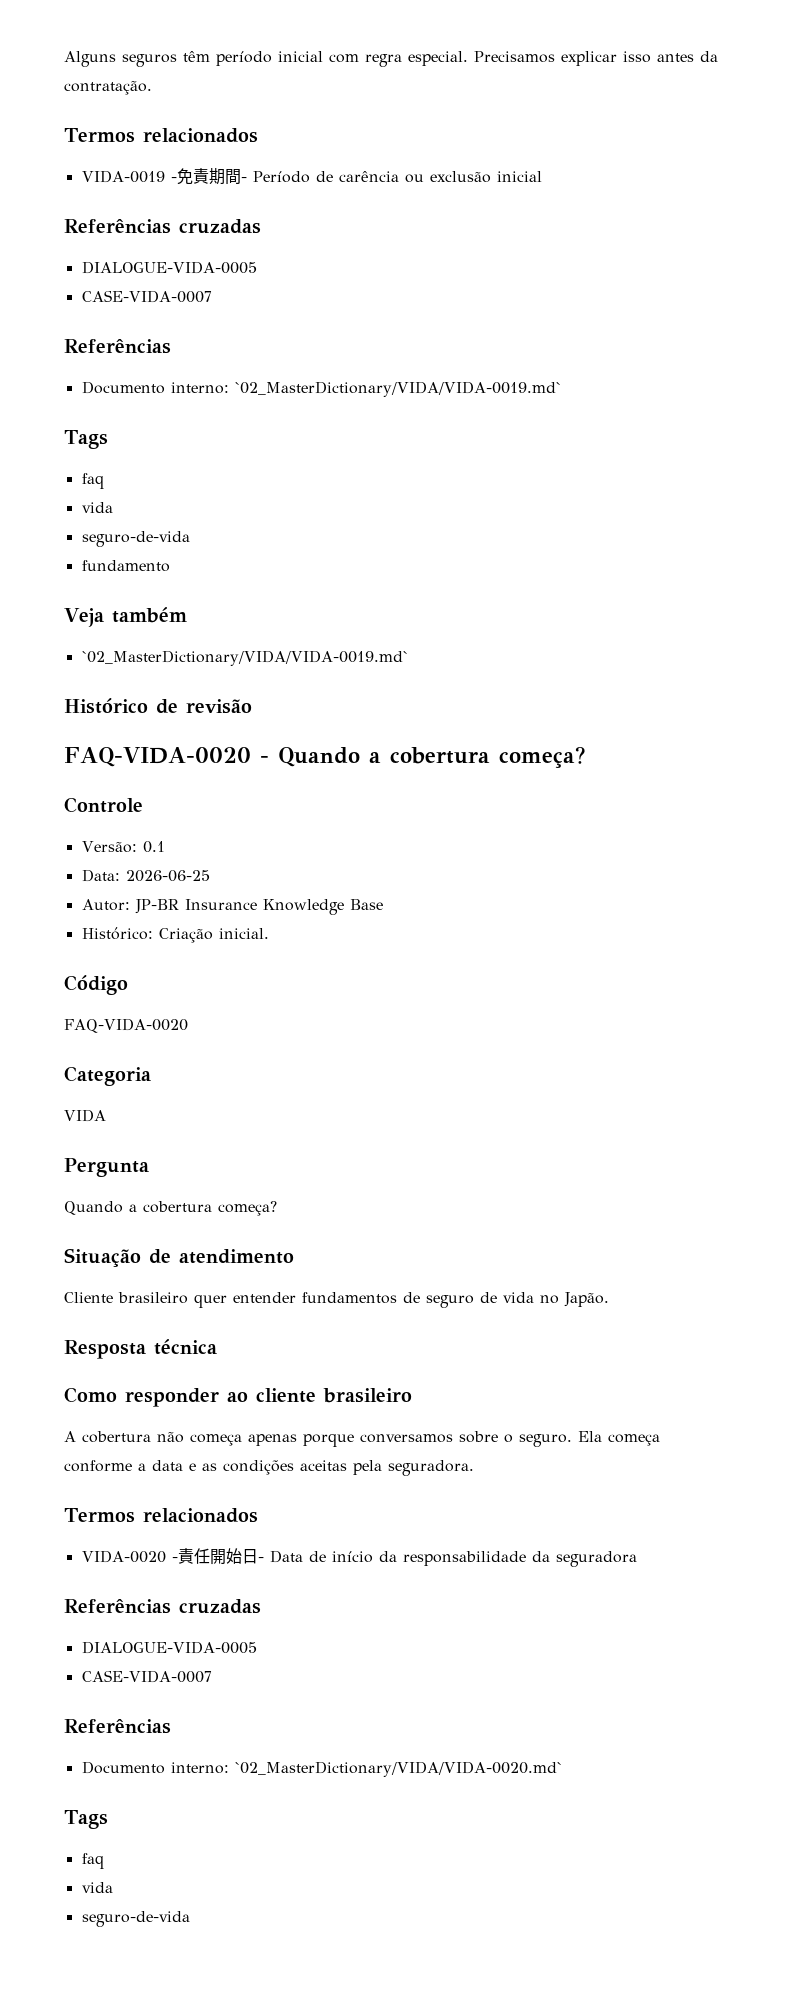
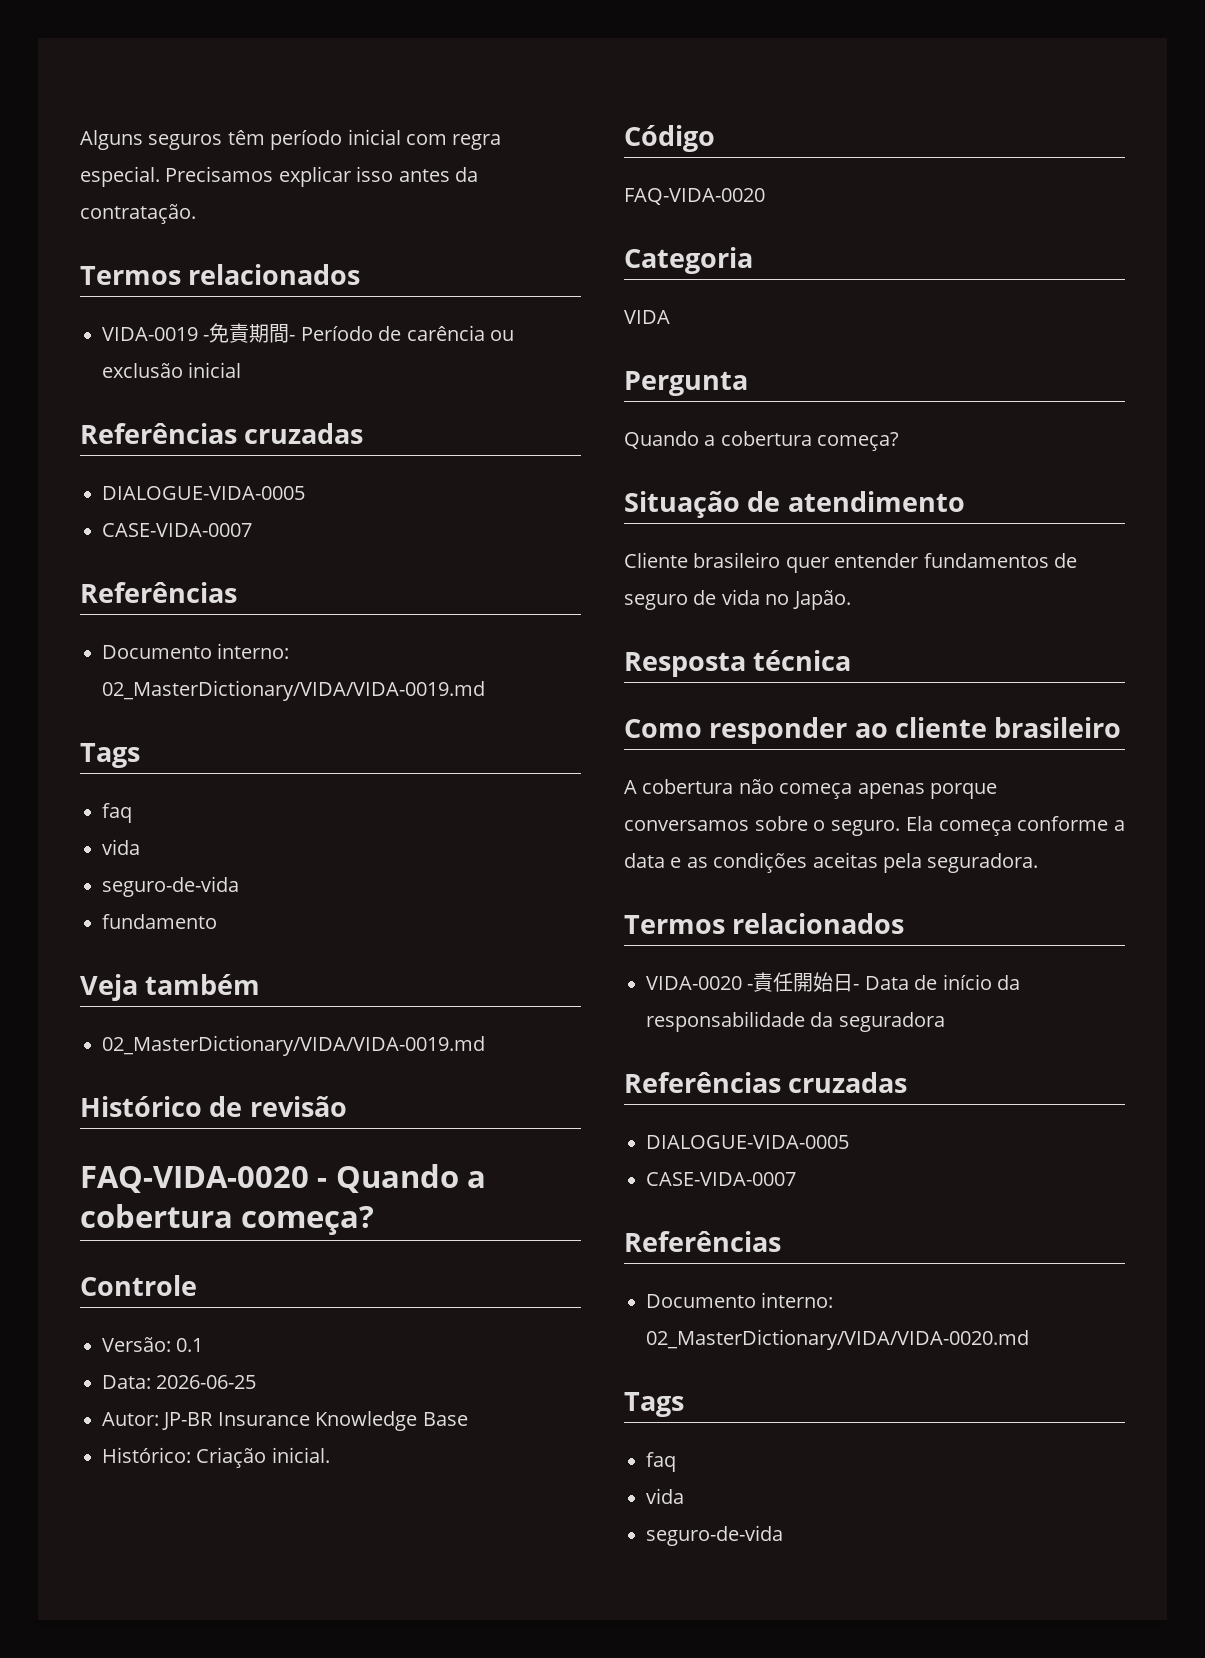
- Documento interno: `02_MasterDictionary/VIDA/VIDA-0019.md`
+ Documento interno: 02_MasterDictionary/VIDA/VIDA-0019.md
  Veja também
- `02_MasterDictionary/VIDA/VIDA-0019.md`
+ 02_MasterDictionary/VIDA/VIDA-0019.md
- Documento interno: `02_MasterDictionary/VIDA/VIDA-0020.md`
+ Documento interno: 02_MasterDictionary/VIDA/VIDA-0020.md

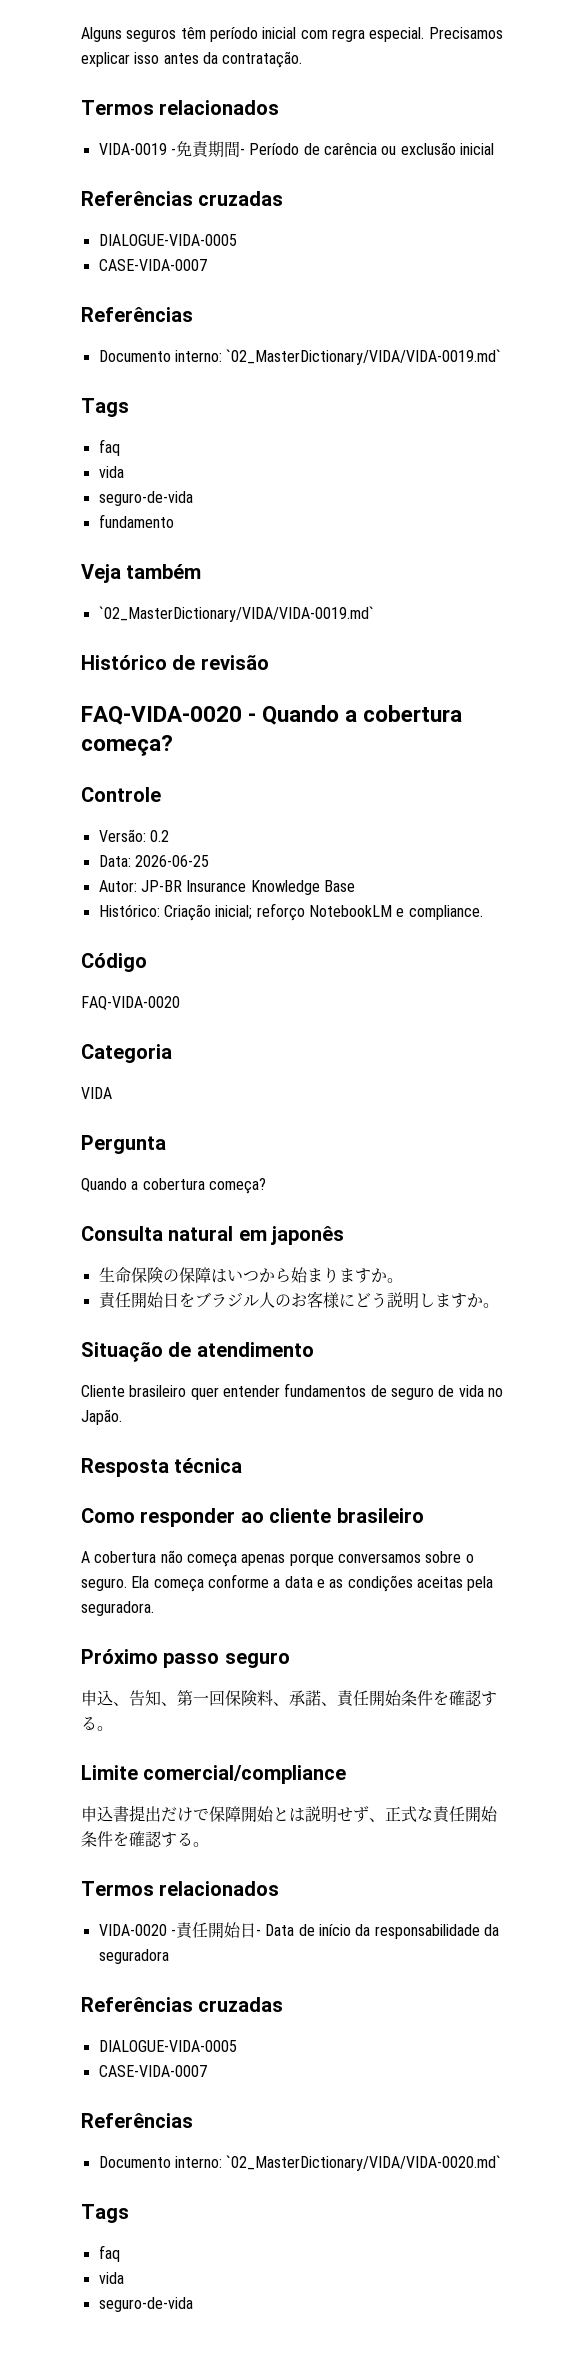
- Documento interno: 02_MasterDictionary/VIDA/VIDA-0019.md
+ Documento interno: `02_MasterDictionary/VIDA/VIDA-0019.md`
  Veja também
- 02_MasterDictionary/VIDA/VIDA-0019.md
+ `02_MasterDictionary/VIDA/VIDA-0019.md`
- Versão: 0.1
+ Versão: 0.2
- Histórico: Criação inicial.
+ Histórico: Criação inicial; reforço NotebookLM e compliance.
+ Consulta natural em japonês
+ 生命保険の保障はいつから始まりますか。
+ 責任開始日をブラジル人のお客様にどう説明しますか。
+ Próximo passo seguro
+ 申込、告知、第一回保険料、承諾、責任開始条件を確認する。
+ Limite comercial/compliance
+ 申込書提出だけで保障開始とは説明せず、正式な責任開始条件を確認する。
- Documento interno: 02_MasterDictionary/VIDA/VIDA-0020.md
+ Documento interno: `02_MasterDictionary/VIDA/VIDA-0020.md`

